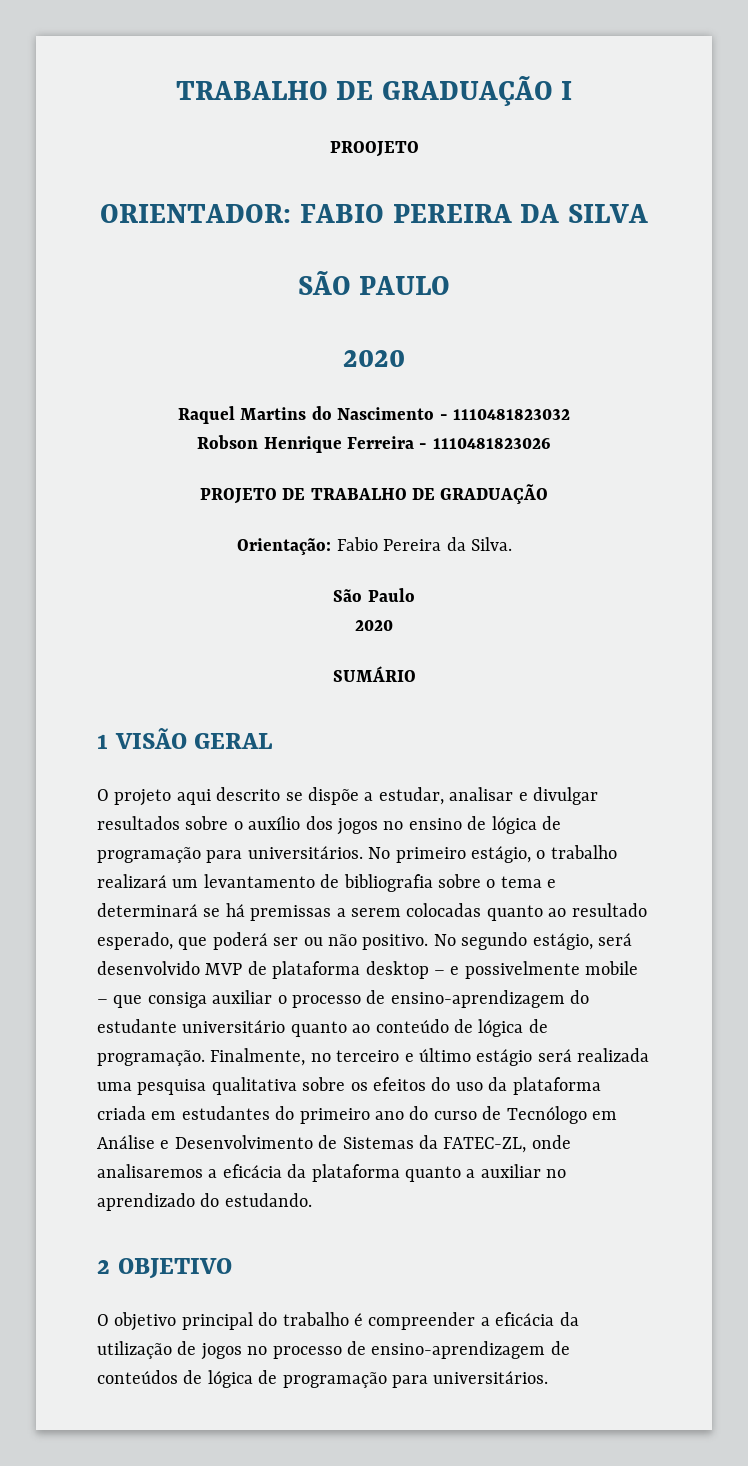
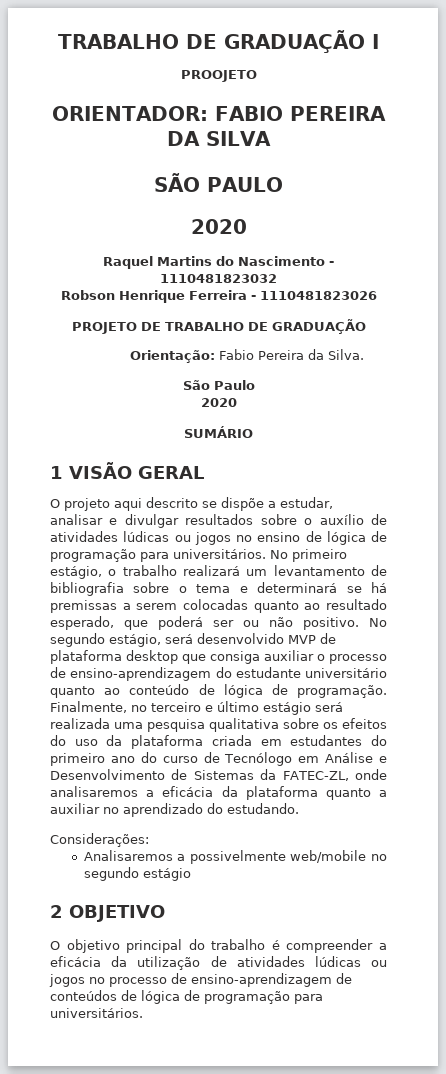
- O projeto aqui descrito se dispõe a estudar, analisar e divulgar resultados sobre o auxílio dos jogos no ensino de lógica de programação para universitários.
+ O projeto aqui descrito se dispõe a estudar, analisar e divulgar resultados sobre o auxílio de atividades lúdicas ou jogos no ensino de lógica de programação para universitários.
- No segundo estágio, será desenvolvido MVP de plataforma desktop – e possivelmente mobile – que consiga auxiliar o processo de ensino-aprendizagem do estudante universitário quanto ao conteúdo de lógica de programação.
+ No segundo estágio, será desenvolvido MVP de plataforma desktop que consiga auxiliar o processo de ensino-aprendizagem do estudante universitário quanto ao conteúdo de lógica de programação.
+ Considerações:
+ Analisaremos a possivelmente web/mobile no segundo estágio
- O objetivo principal do trabalho é compreender a eficácia da utilização de jogos no processo de ensino-aprendizagem de conteúdos de lógica de programação para universitários.
+ O objetivo principal do trabalho é compreender a eficácia da utilização de atividades lúdicas ou jogos no processo de ensino-aprendizagem de conteúdos de lógica de programação para universitários.

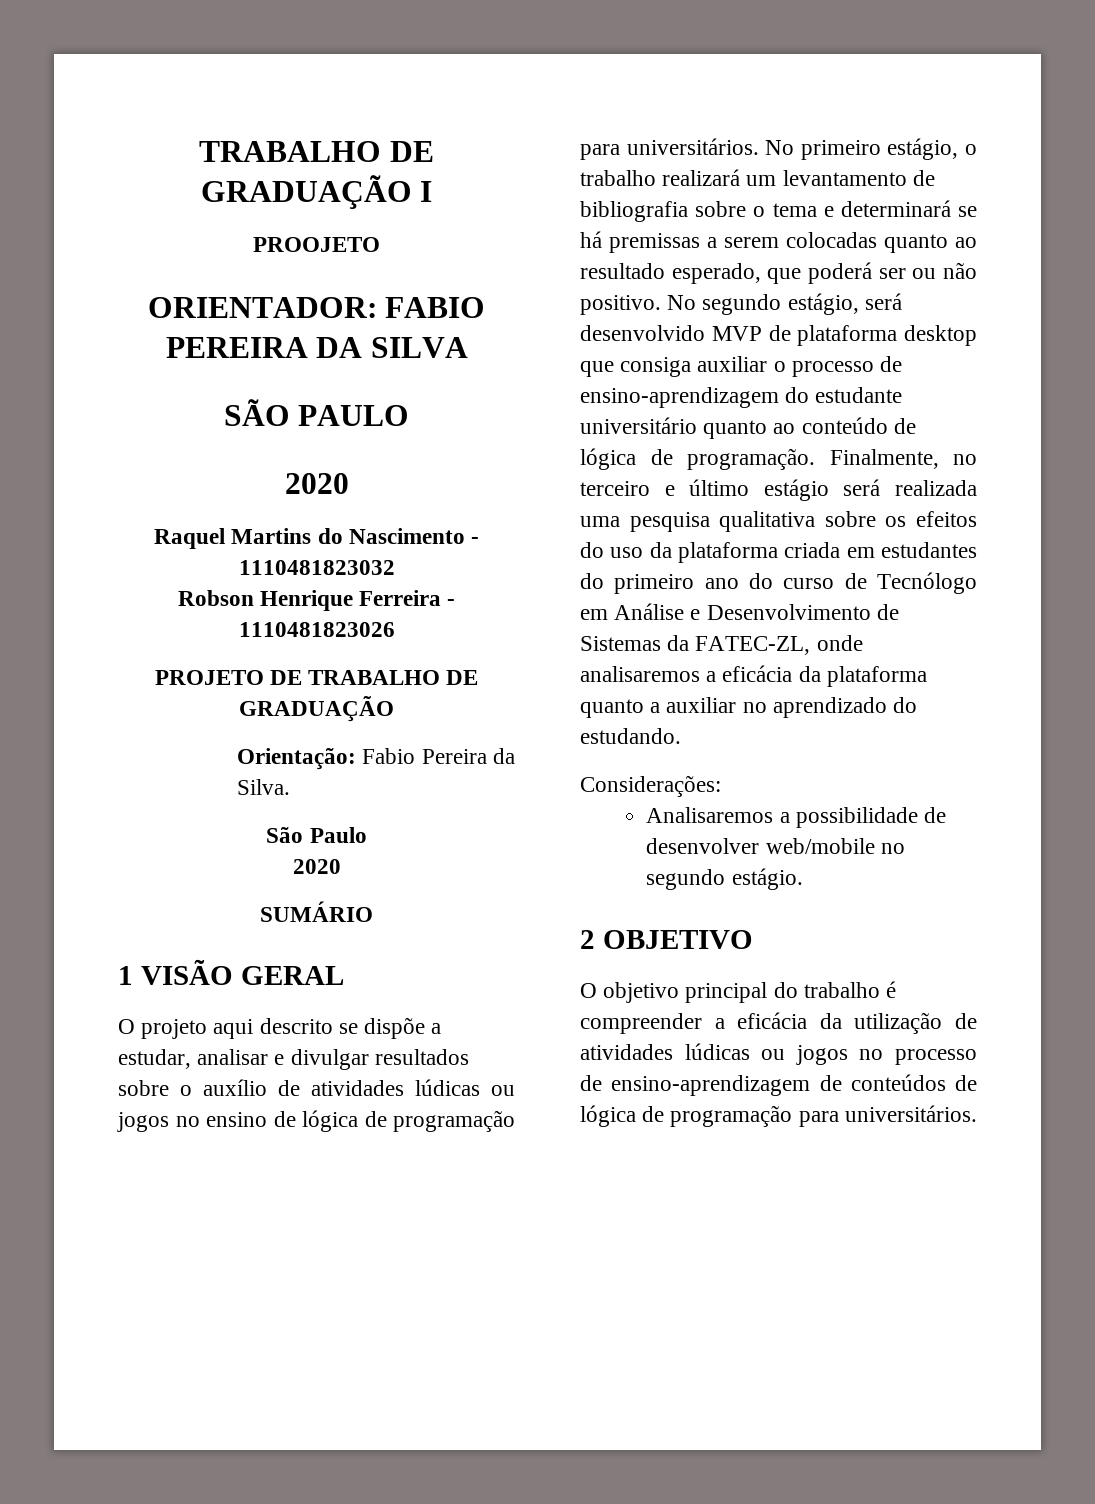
- Analisaremos a possivelmente web/mobile no segundo estágio
+ Analisaremos a possibilidade de desenvolver web/mobile no segundo estágio.

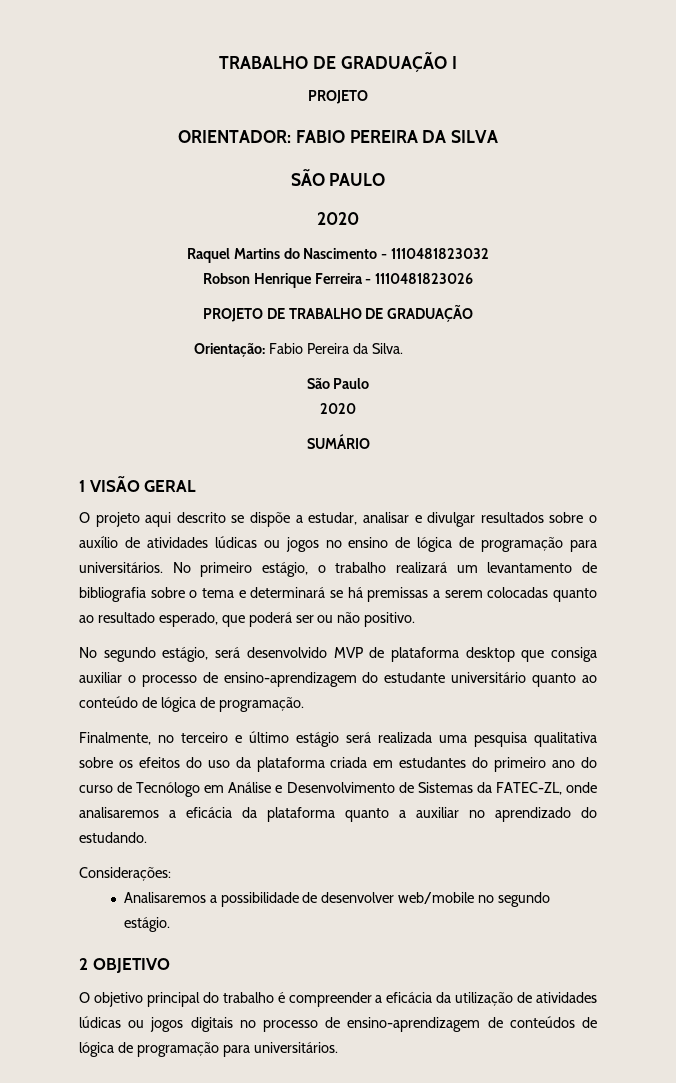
  TRABALHO DE GRADUAÇÃO I
- PROOJETO
+ PROJETO
- No primeiro estágio, o trabalho realizará um levantamento de bibliografia sobre o tema e determinará se há premissas a serem colocadas quanto ao resultado esperado, que poderá ser ou não positivo. No segundo estágio, será desenvolvido MVP de plataforma desktop que consiga auxiliar o processo de ensino-aprendizagem do estudante universitário quanto ao conteúdo de lógica de programação. Finalmente, no terceiro e último estágio será realizada uma pesquisa qualitativa sobre os efeitos do uso da plataforma criada em estudantes do primeiro ano do curso de Tecnólogo em Análise e Desenvolvimento de Sistemas da FATEC-ZL, onde analisaremos a eficácia da plataforma quanto a auxiliar no aprendizado do estudando.
+ No primeiro estágio, o trabalho realizará um levantamento de bibliografia sobre o tema e determinará se há premissas a serem colocadas quanto ao resultado esperado, que poderá ser ou não positivo.
+ No segundo estágio, será desenvolvido MVP de plataforma desktop que consiga auxiliar o processo de ensino-aprendizagem do estudante universitário quanto ao conteúdo de lógica de programação.
+ Finalmente, no terceiro e último estágio será realizada uma pesquisa qualitativa sobre os efeitos do uso da plataforma criada em estudantes do primeiro ano do curso de Tecnólogo em Análise e Desenvolvimento de Sistemas da FATEC-ZL, onde analisaremos a eficácia da plataforma quanto a auxiliar no aprendizado do estudando.
- O objetivo principal do trabalho é compreender a eficácia da utilização de atividades lúdicas ou jogos no processo de ensino-aprendizagem de conteúdos de lógica de programação para universitários.
+ O objetivo principal do trabalho é compreender a eficácia da utilização de atividades lúdicas ou jogos digitais no processo de ensino-aprendizagem de conteúdos de lógica de programação para universitários.

